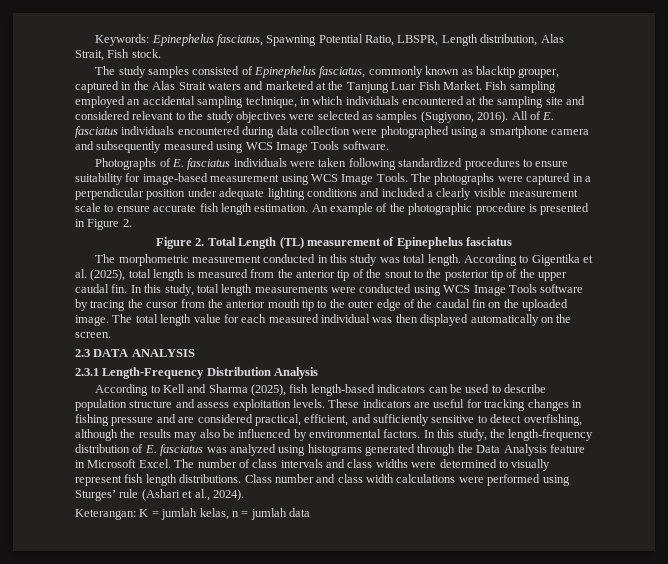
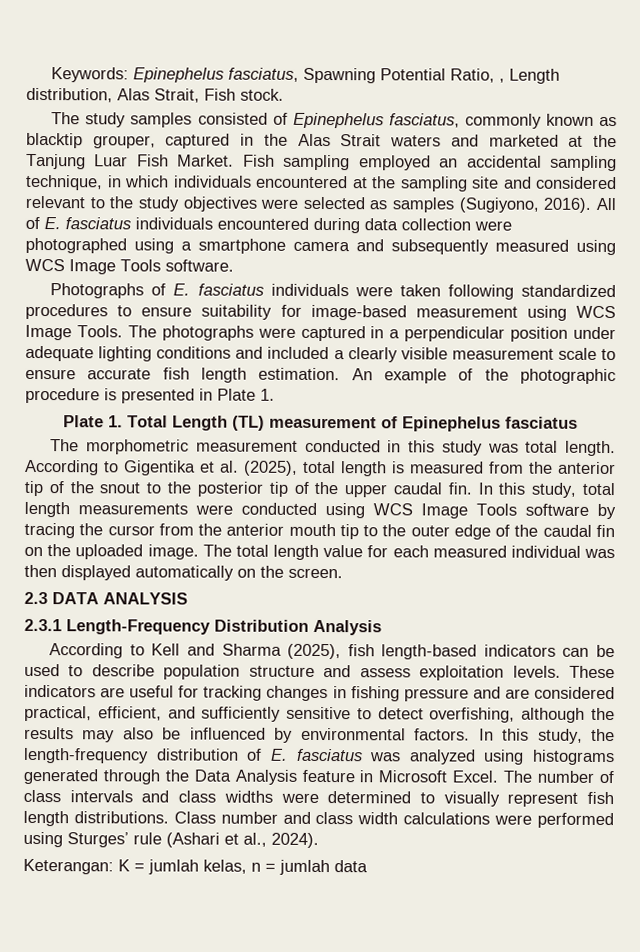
- Keywords: Epinephelus fasciatus, Spawning Potential Ratio, LBSPR, Length distribution, Alas Strait, Fish stock.
+ Keywords: Epinephelus fasciatus, Spawning Potential Ratio, , Length distribution, Alas Strait, Fish stock.
- An example of the photographic procedure is presented in Figure 2.
- Figure 2. Total Length (TL) measurement of Epinephelus fasciatus
+ An example of the photographic procedure is presented in Plate 1.
+ Plate 1. Total Length (TL) measurement of Epinephelus fasciatus

